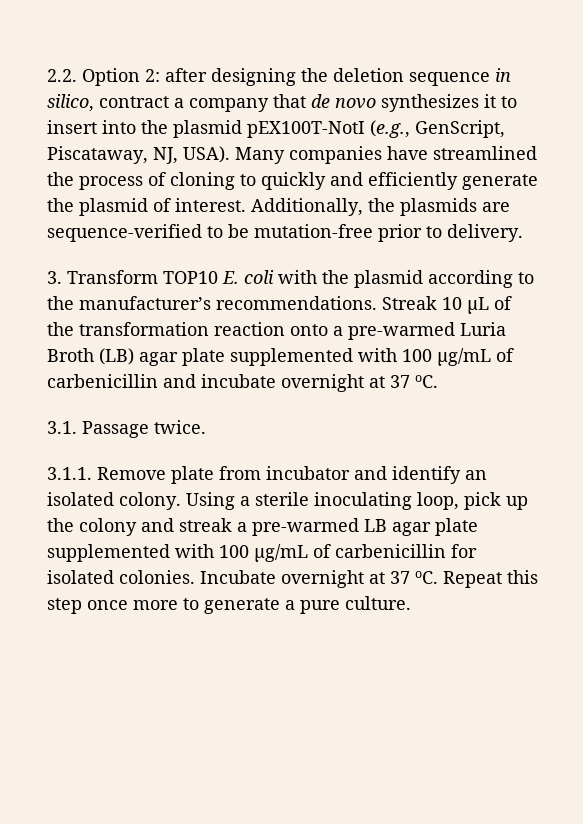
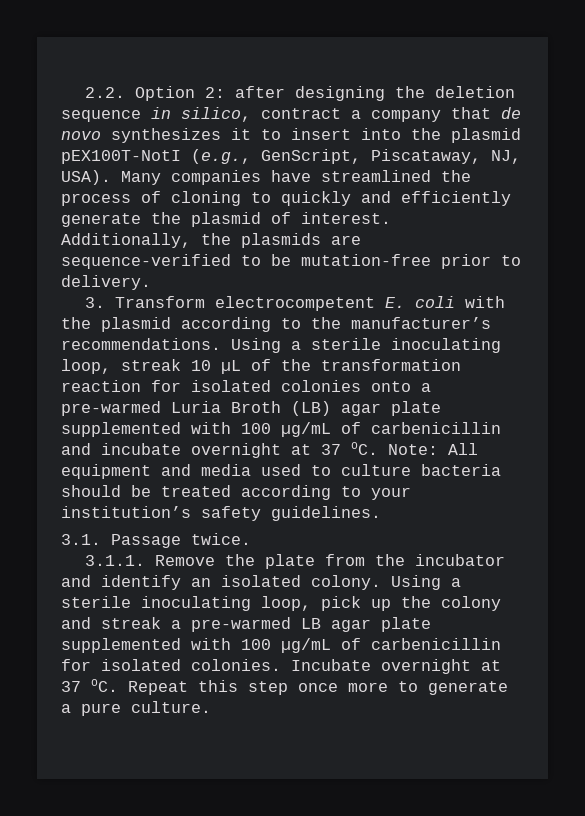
- 3. Transform TOP10 E. coli with the plasmid according to the manufacturer’s recommendations.
+ 3. Transform electrocompetent E. coli with the plasmid according to the manufacturer’s recommendations.
- Streak 10 µL of the transformation reaction onto a pre-warmed Luria Broth (LB) agar plate supplemented with 100 µg/mL of carbenicillin and incubate overnight at 37 oC.
+ Using a sterile inoculating loop, streak 10 µL of the transformation reaction for isolated colonies onto a pre-warmed Luria Broth (LB) agar plate supplemented with 100 µg/mL of carbenicillin and incubate overnight at 37 oC. Note: All equipment and media used to culture bacteria should be treated according to your institution’s safety guidelines.
- 3.1.1. Remove plate from incubator and identify an isolated colony.
+ 3.1.1. Remove the plate from the incubator and identify an isolated colony.

